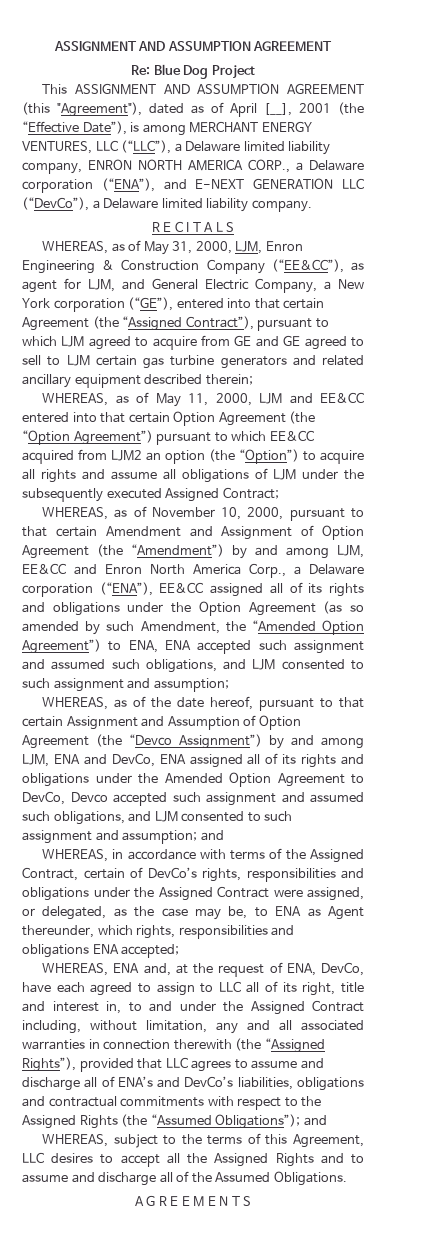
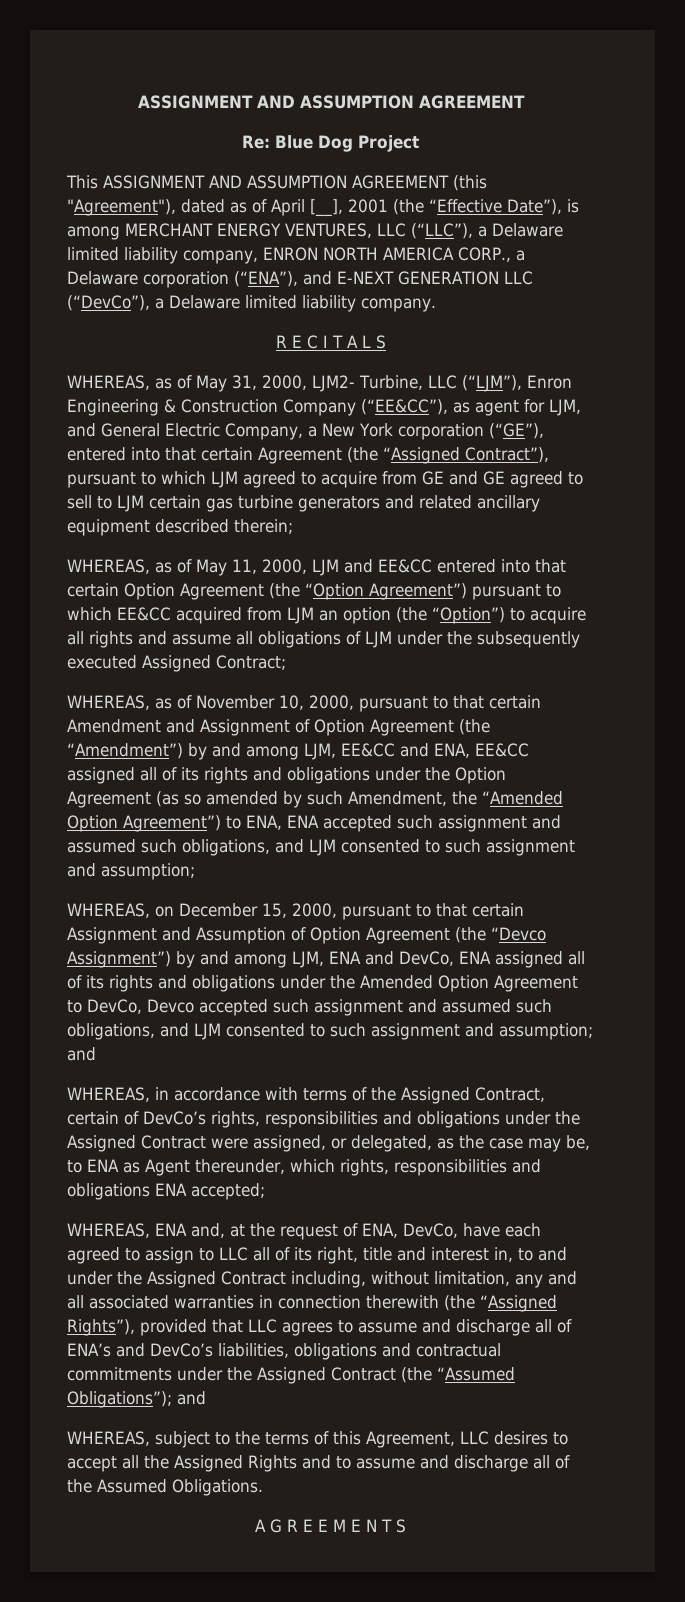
- WHEREAS, as of May 31, 2000, LJM, Enron Engineering & Construction Company (“EE&CC”), as agent for LJM, and General Electric Company, a New York corporation (“GE”), entered into that certain Agreement (the “Assigned Contract”), pursuant to which LJM agreed to acquire from GE and GE agreed to sell to LJM certain gas turbine generators and related ancillary equipment described therein;
+ WHEREAS, as of May 31, 2000, LJM2- Turbine, LLC (“LJM”), Enron Engineering & Construction Company (“EE&CC”), as agent for LJM, and General Electric Company, a New York corporation (“GE”), entered into that certain Agreement (the “Assigned Contract”), pursuant to which LJM agreed to acquire from GE and GE agreed to sell to LJM certain gas turbine generators and related ancillary equipment described therein;
- WHEREAS, as of May 11, 2000, LJM and EE&CC entered into that certain Option Agreement (the “Option Agreement”) pursuant to which EE&CC acquired from LJM2 an option (the “Option”) to acquire all rights and assume all obligations of LJM under the subsequently executed Assigned Contract;
+ WHEREAS, as of May 11, 2000, LJM and EE&CC entered into that certain Option Agreement (the “Option Agreement”) pursuant to which EE&CC acquired from LJM an option (the “Option”) to acquire all rights and assume all obligations of LJM under the subsequently executed Assigned Contract;
- WHEREAS, as of November 10, 2000, pursuant to that certain Amendment and Assignment of Option Agreement (the “Amendment”) by and among LJM, EE&CC and Enron North America Corp., a Delaware corporation (“ENA”), EE&CC assigned all of its rights and obligations under the Option Agreement (as so amended by such Amendment, the “Amended Option Agreement”) to ENA, ENA accepted such assignment and assumed such obligations, and LJM consented to such assignment and assumption;
+ WHEREAS, as of November 10, 2000, pursuant to that certain Amendment and Assignment of Option Agreement (the “Amendment”) by and among LJM, EE&CC and ENA, EE&CC assigned all of its rights and obligations under the Option Agreement (as so amended by such Amendment, the “Amended Option Agreement”) to ENA, ENA accepted such assignment and assumed such obligations, and LJM consented to such assignment and assumption;
- WHEREAS, as of the date hereof, pursuant to that certain Assignment and Assumption of Option Agreement (the “Devco Assignment”) by and among LJM, ENA and DevCo, ENA assigned all of its rights and obligations under the Amended Option Agreement to DevCo, Devco accepted such assignment and assumed such obligations, and LJM consented to such assignment and assumption; and
+ WHEREAS, on December 15, 2000, pursuant to that certain Assignment and Assumption of Option Agreement (the “Devco Assignment”) by and among LJM, ENA and DevCo, ENA assigned all of its rights and obligations under the Amended Option Agreement to DevCo, Devco accepted such assignment and assumed such obligations, and LJM consented to such assignment and assumption; and
- WHEREAS, ENA and, at the request of ENA, DevCo, have each agreed to assign to LLC all of its right, title and interest in, to and under the Assigned Contract including, without limitation, any and all associated warranties in connection therewith (the “Assigned Rights”), provided that LLC agrees to assume and discharge all of ENA’s and DevCo’s liabilities, obligations and contractual commitments with respect to the Assigned Rights (the “Assumed Obligations”);
+ WHEREAS, ENA and, at the request of ENA, DevCo, have each agreed to assign to LLC all of its right, title and interest in, to and under the Assigned Contract including, without limitation, any and all associated warranties in connection therewith (the “Assigned Rights”), provided that LLC agrees to assume and discharge all of ENA’s and DevCo’s liabilities, obligations and contractual commitments under the Assigned Contract (the “Assumed Obligations”);

